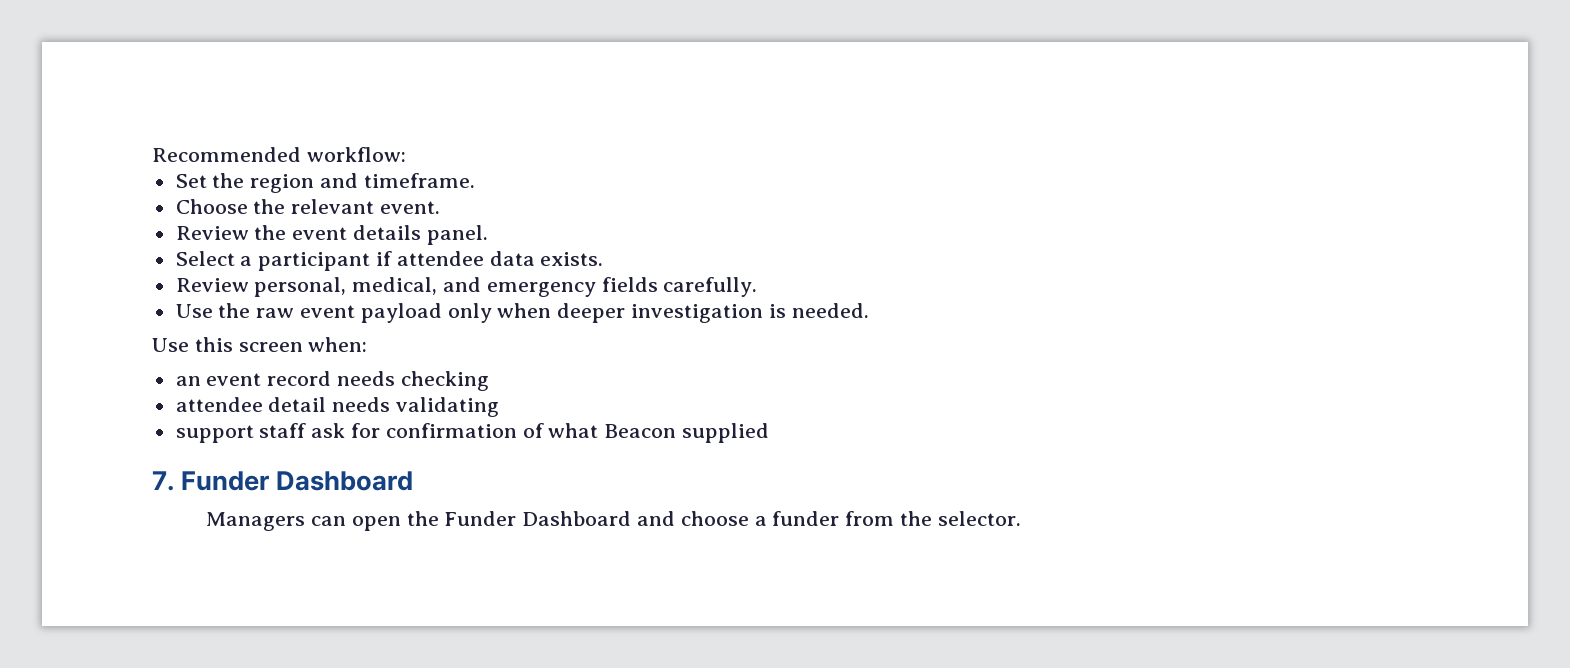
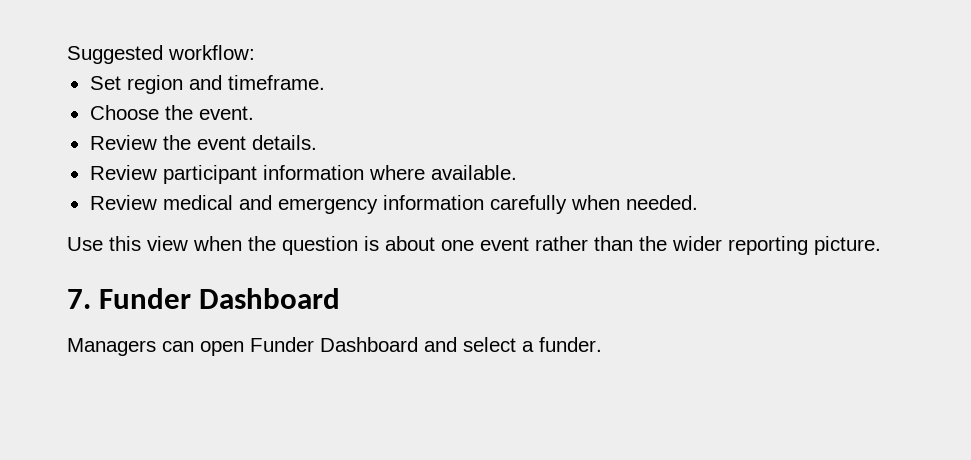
- Recommended workflow:
+ Suggested workflow:
- Set the region and timeframe.
+ Set region and timeframe.
- Choose the relevant event.
+ Choose the event.
- Review the event details panel.
- Select a participant if attendee data exists.
- Review personal, medical, and emergency fields carefully.
- Use the raw event payload only when deeper investigation is needed.
- Use this screen when:
- an event record needs checking
- attendee detail needs validating
- support staff ask for confirmation of what Beacon supplied
+ Review the event details.
+ Review participant information where available.
+ Review medical and emergency information carefully when needed.
+ Use this view when the question is about one event rather than the wider reporting picture.
- Managers can open the Funder Dashboard and choose a funder from the selector.
+ Managers can open Funder Dashboard and select a funder.

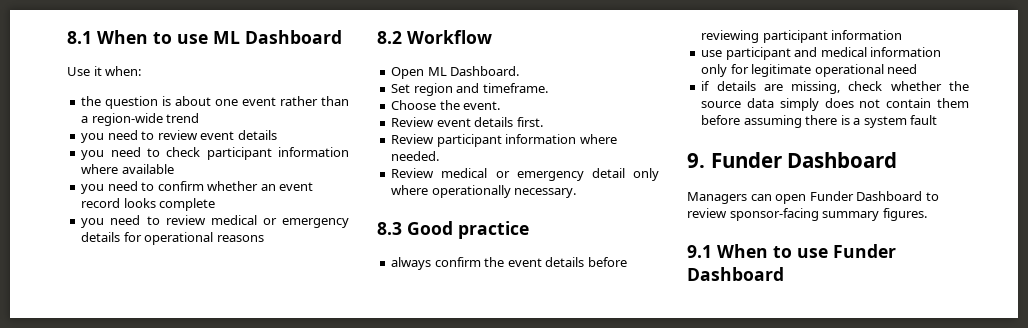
- Suggested workflow:
+ 8.1 When to use ML Dashboard
+ Use it when:
+ the question is about one event rather than a region-wide trend
+ you need to review event details
+ you need to check participant information where available
+ you need to confirm whether an event record looks complete
+ you need to review medical or emergency details for operational reasons
+ 8.2 Workflow
+ Open ML Dashboard.
- Review the event details.
+ Review event details first.
- Review participant information where available.
+ Review participant information where needed.
- Review medical and emergency information carefully when needed.
- Use this view when the question is about one event rather than the wider reporting picture.
- 7. Funder Dashboard
+ Review medical or emergency detail only where operationally necessary.
+ 8.3 Good practice
+ always confirm the event details before reviewing participant information
+ use participant and medical information only for legitimate operational need
+ if details are missing, check whether the source data simply does not contain them before assuming there is a system fault
+ 9. Funder Dashboard
- Managers can open Funder Dashboard and select a funder.
+ Managers can open Funder Dashboard to review sponsor-facing summary figures.
+ 9.1 When to use Funder Dashboard

